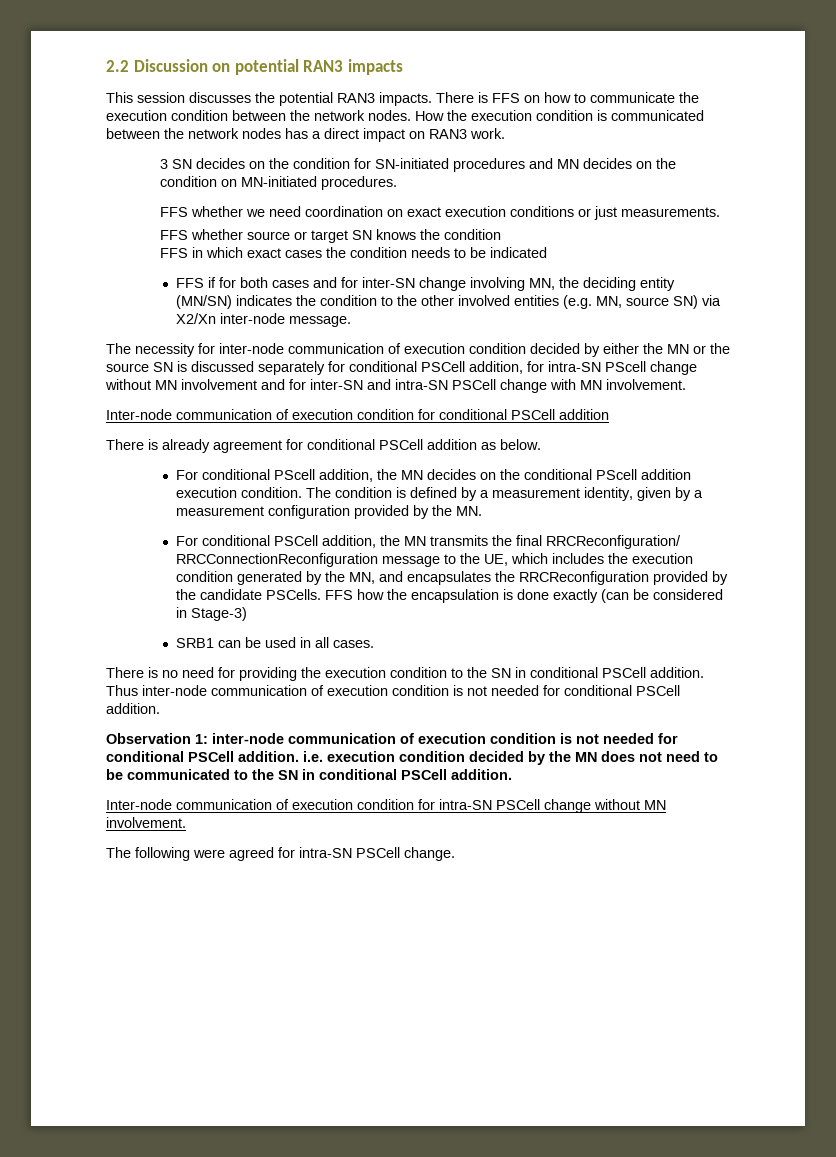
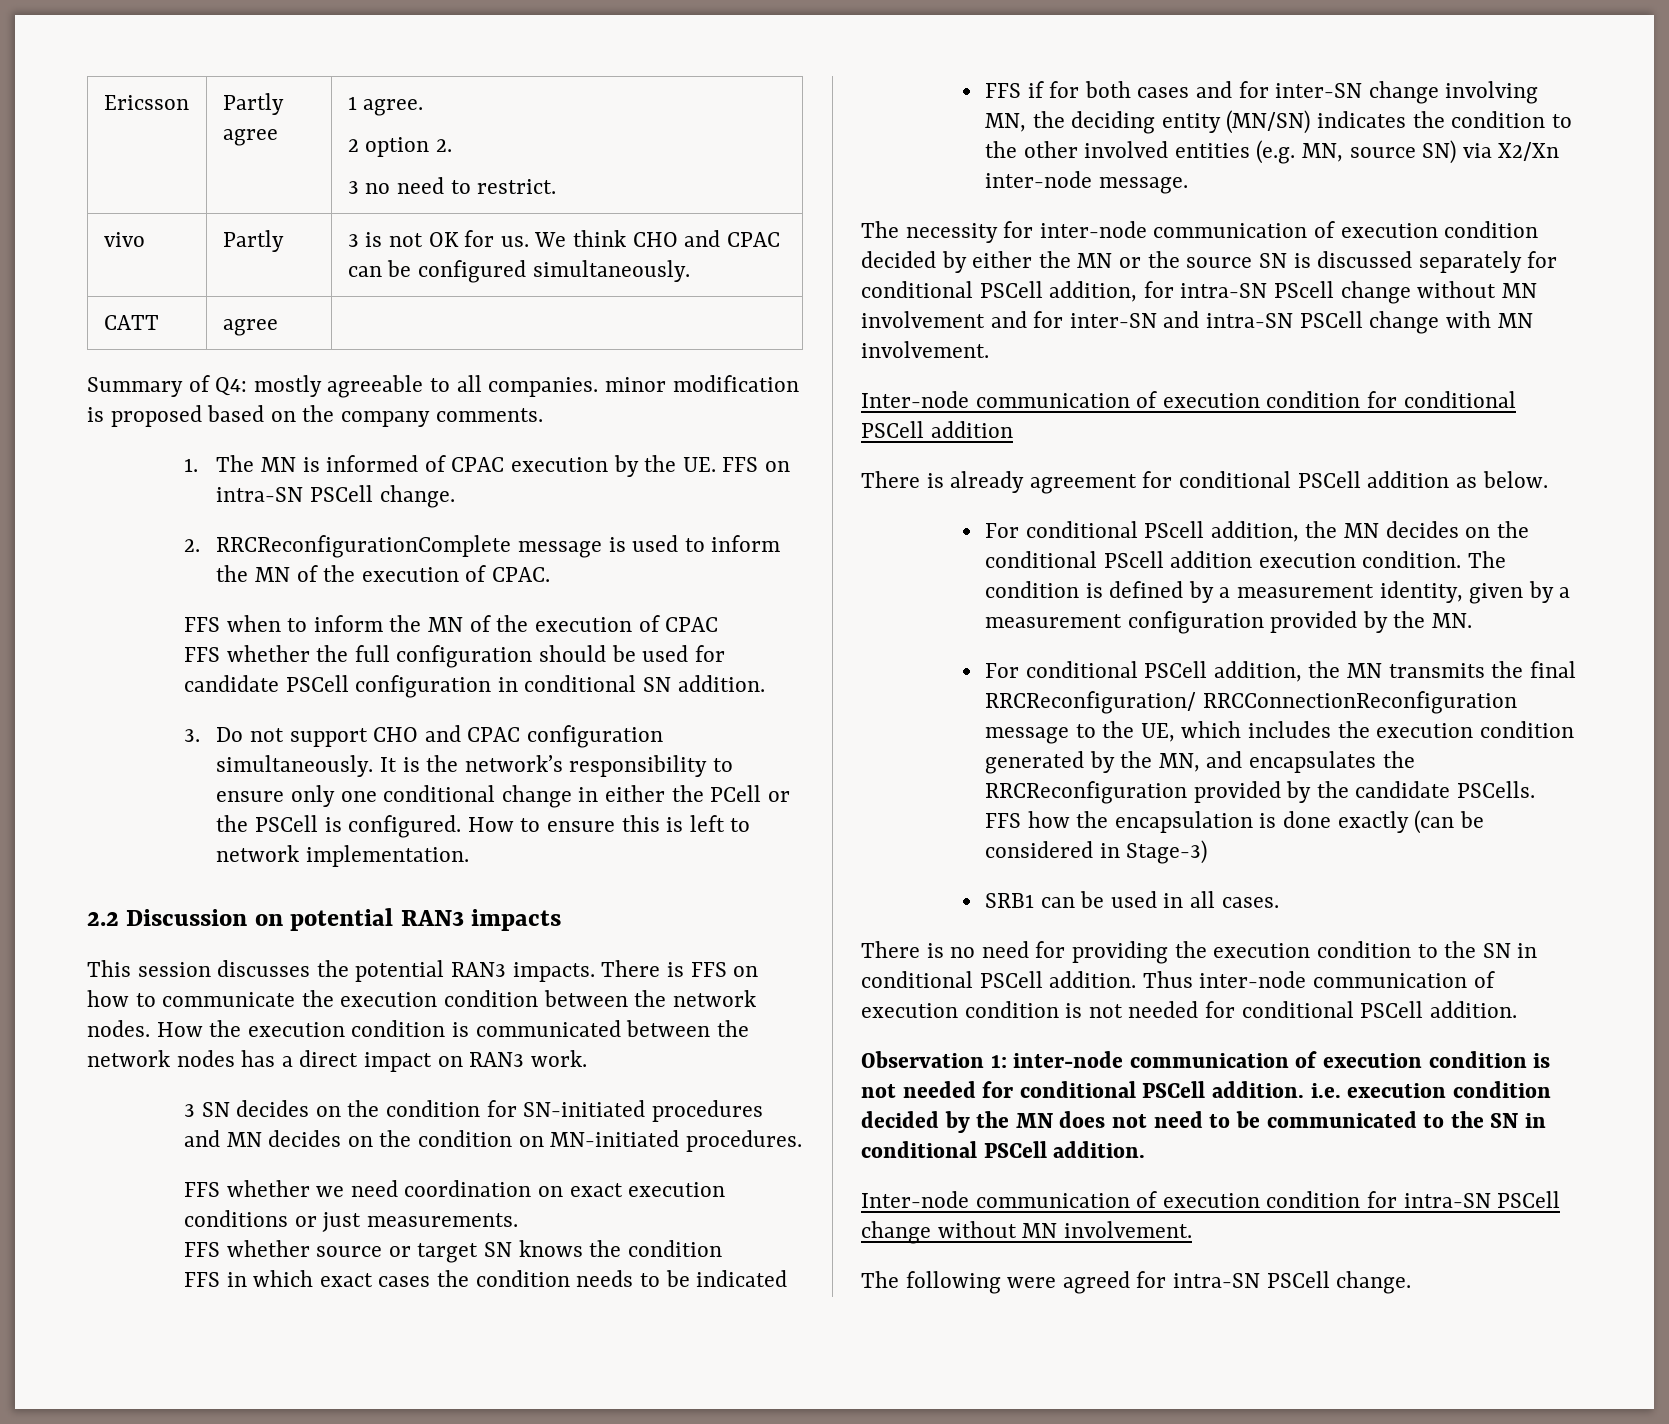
+ Ericsson | Partly agree | 1 agree.
+ 2 option 2.
+ 3 no need to restrict.
+ vivo | Partly | 3 is not OK for us. We think CHO and CPAC can be configured simultaneously.
+ CATT | agree |
+ Summary of Q4: mostly agreeable to all companies. minor modification is proposed based on the company comments.
+ 1. The MN is informed of CPAC execution by the UE. FFS on intra-SN PSCell change.
+ 2. RRCReconfigurationComplete message is used to inform the MN of the execution of CPAC.
+ FFS when to inform the MN of the execution of CPAC
+ FFS whether the full configuration should be used for candidate PSCell configuration in conditional SN addition.
+ 3. Do not support CHO and CPAC configuration simultaneously. It is the network’s responsibility to ensure only one conditional change in either the PCell or the PSCell is configured. How to ensure this is left to network implementation.

